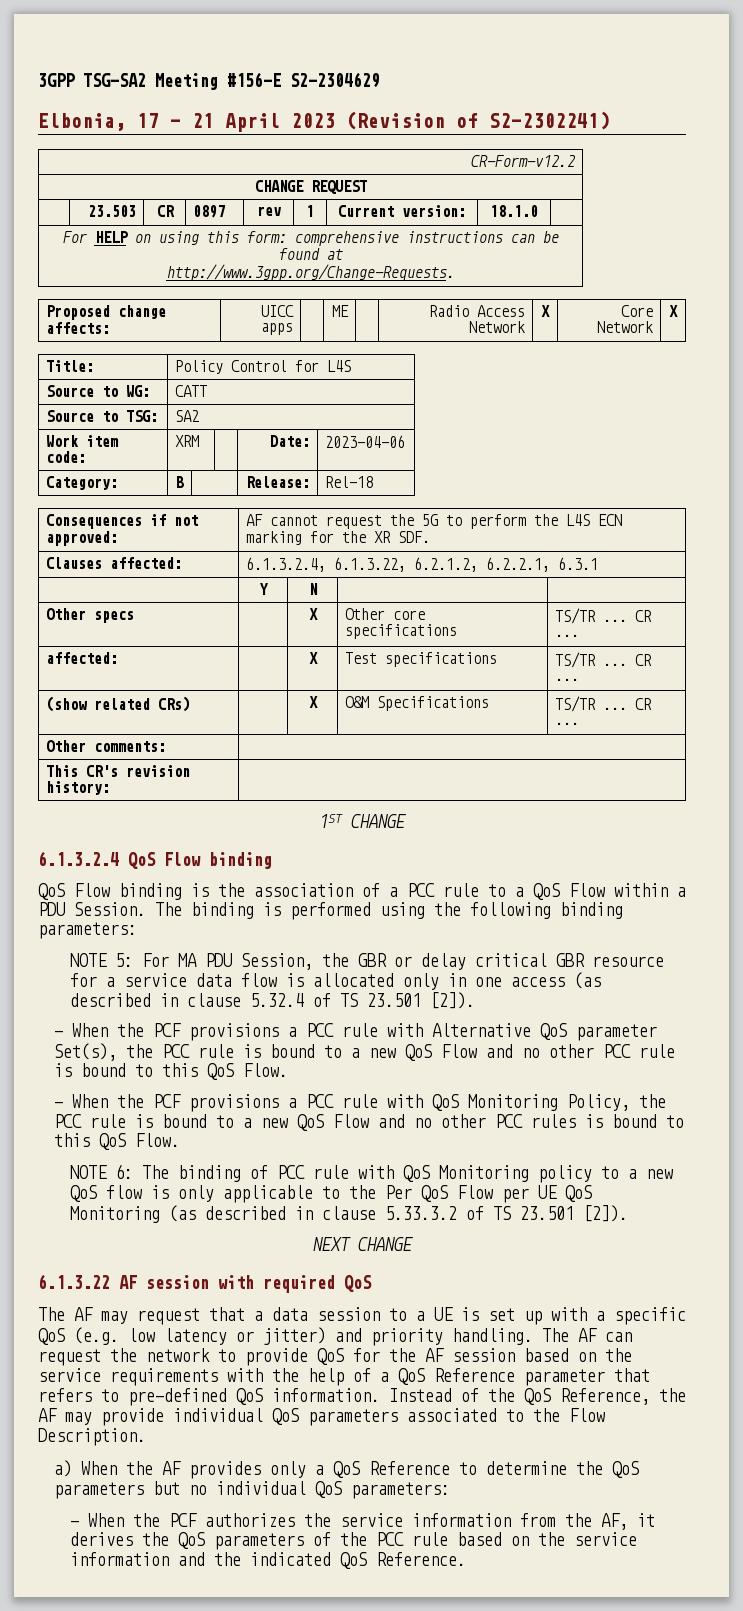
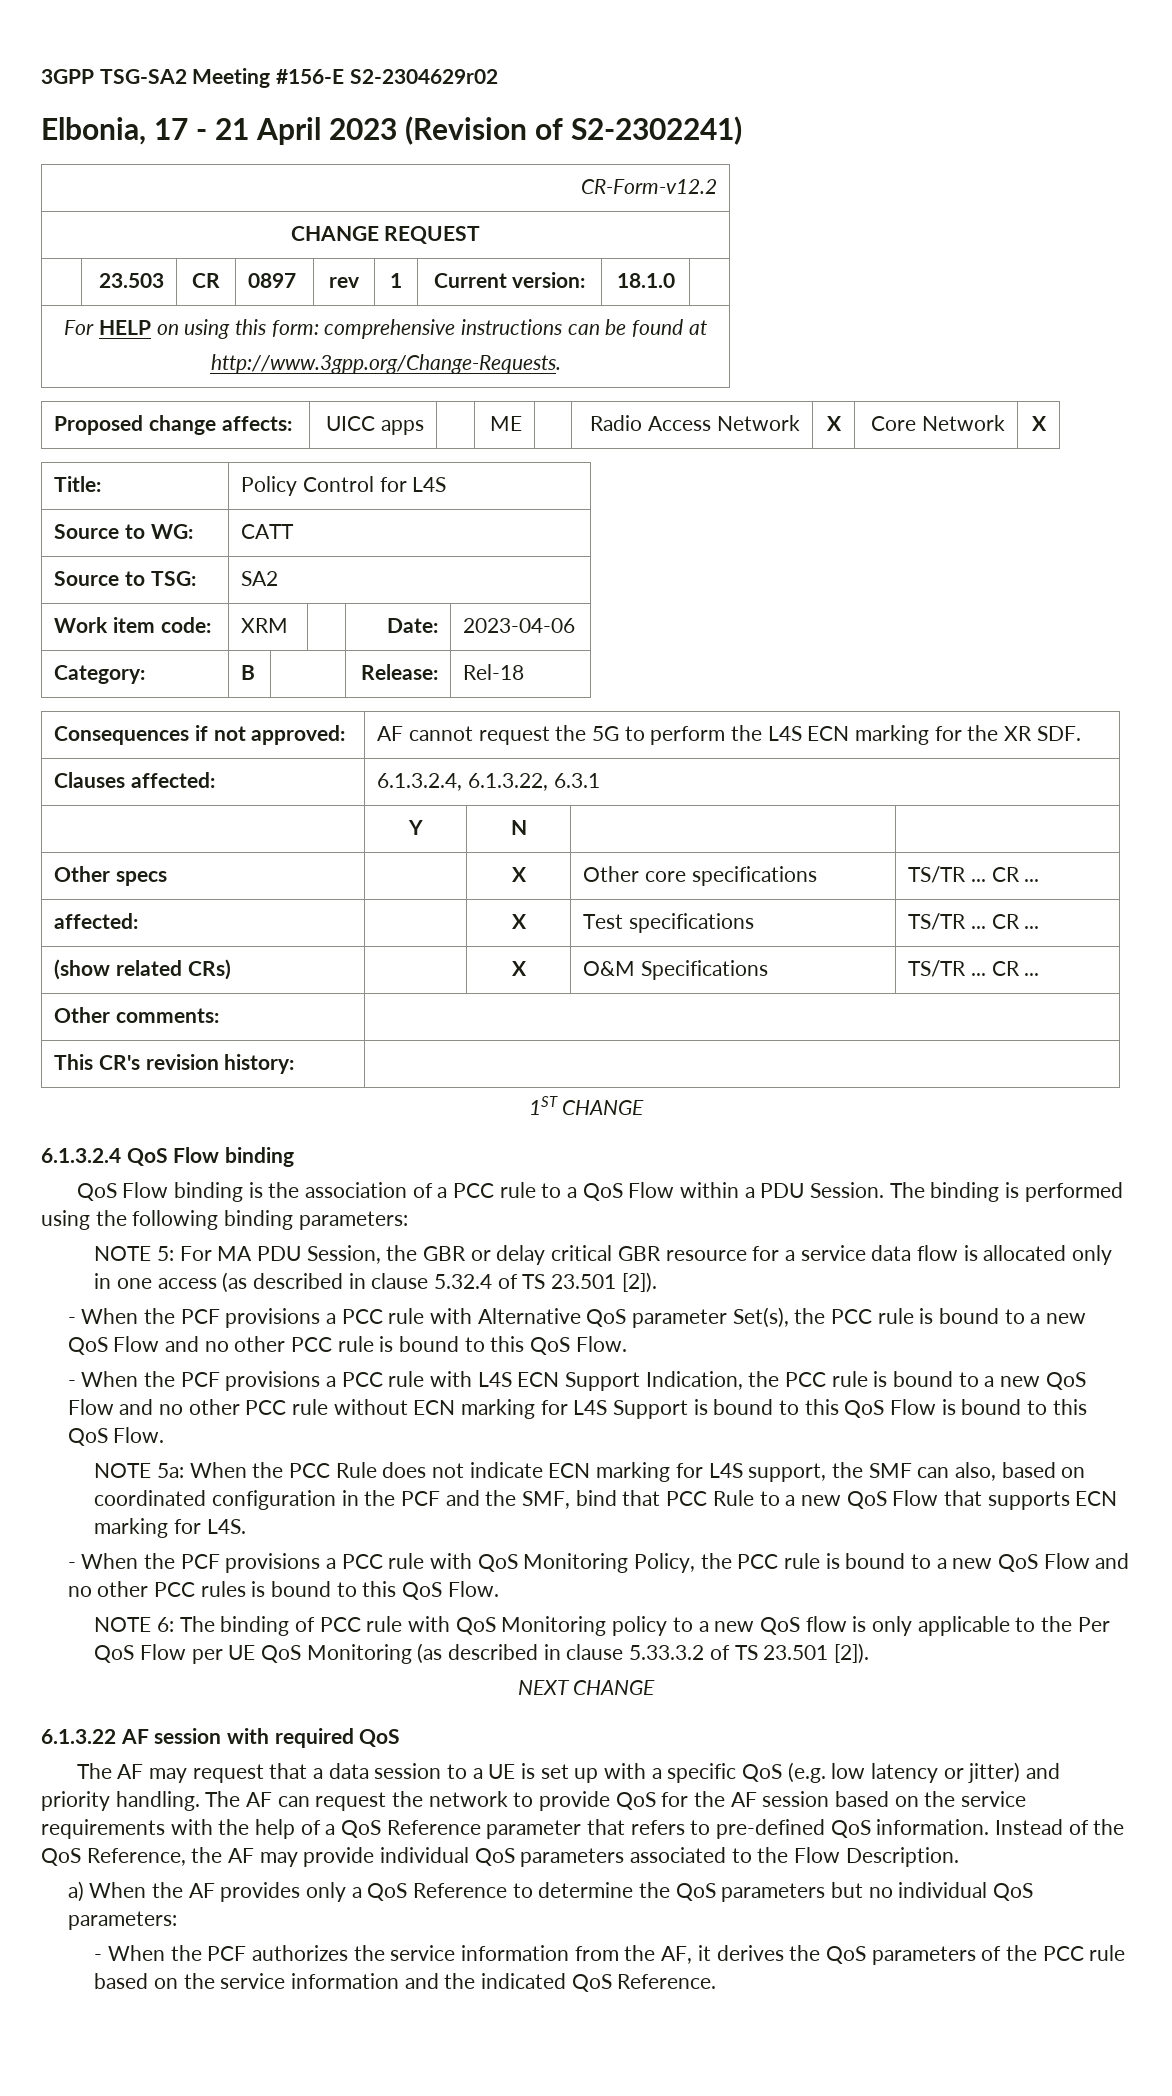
- 3GPP TSG-SA2 Meeting #156-E S2-2304629
+ 3GPP TSG-SA2 Meeting #156-E S2-2304629r02
- Clauses affected: | 6.1.3.2.4, 6.1.3.22, 6.2.1.2, 6.2.2.1, 6.3.1
+ Clauses affected: | 6.1.3.2.4, 6.1.3.22, 6.3.1
+ - When the PCF provisions a PCC rule with L4S ECN Support Indication, the PCC rule is bound to a new QoS Flow and no other PCC rule without ECN marking for L4S Support is bound to this QoS Flow is bound to this QoS Flow.
+ NOTE 5a: When the PCC Rule does not indicate ECN marking for L4S support, the SMF can also, based on coordinated configuration in the PCF and the SMF, bind that PCC Rule to a new QoS Flow that supports ECN marking for L4S.

